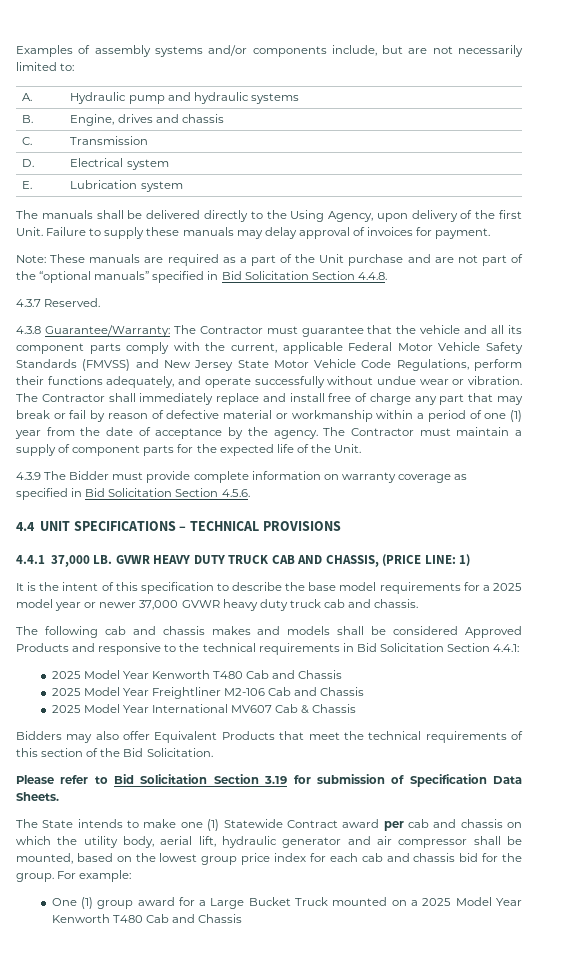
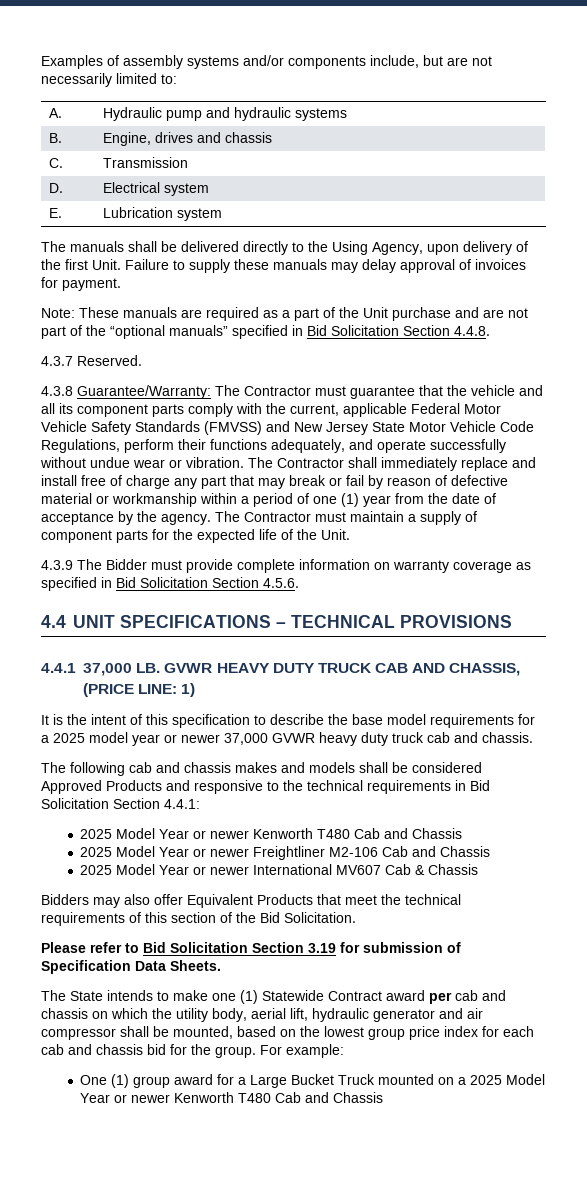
  The following cab and chassis makes and models shall be considered Approved Products and responsive to the technical requirements in Bid Solicitation Section 4.4.1:
- 2025 Model Year Kenworth T480 Cab and Chassis
+ 2025 Model Year or newer Kenworth T480 Cab and Chassis
- 2025 Model Year Freightliner M2-106 Cab and Chassis
+ 2025 Model Year or newer Freightliner M2-106 Cab and Chassis
- 2025 Model Year International MV607 Cab & Chassis
+ 2025 Model Year or newer International MV607 Cab & Chassis
- One (1) group award for a Large Bucket Truck mounted on a 2025 Model Year Kenworth T480 Cab and Chassis
+ One (1) group award for a Large Bucket Truck mounted on a 2025 Model Year or newer Kenworth T480 Cab and Chassis

